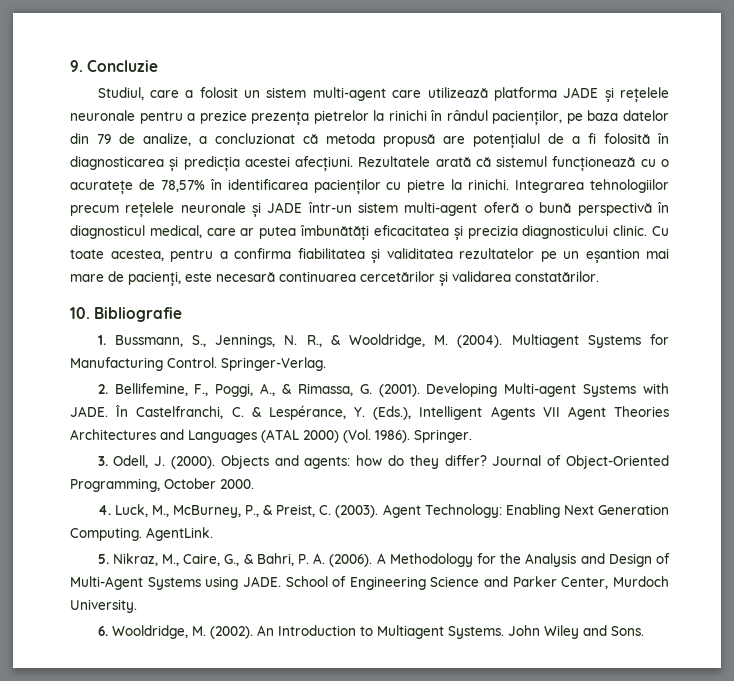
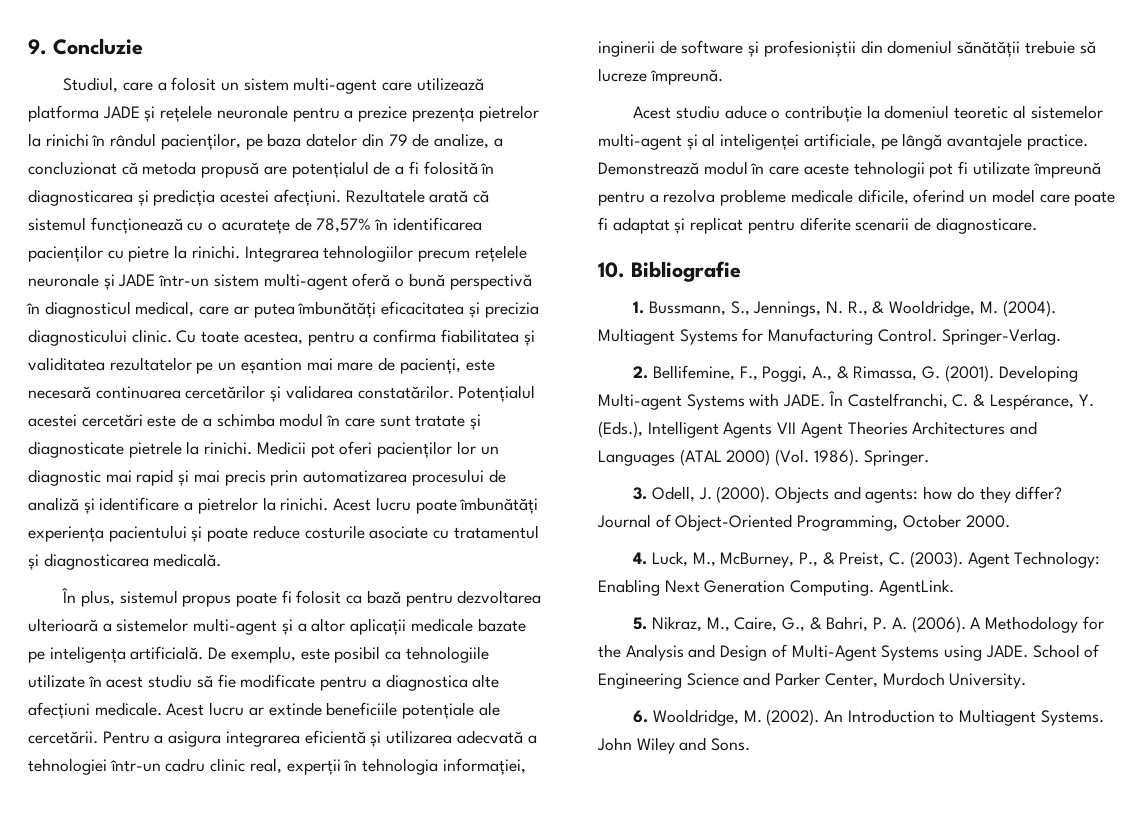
+ Potențialul acestei cercetări este de a schimba modul în care sunt tratate și diagnosticate pietrele la rinichi. Medicii pot oferi pacienților lor un diagnostic mai rapid și mai precis prin automatizarea procesului de analiză și identificare a pietrelor la rinichi. Acest lucru poate îmbunătăți experiența pacientului și poate reduce costurile asociate cu tratamentul și diagnosticarea medicală.
+ În plus, sistemul propus poate fi folosit ca bază pentru dezvoltarea ulterioară a sistemelor multi-agent și a altor aplicații medicale bazate pe inteligența artificială. De exemplu, este posibil ca tehnologiile utilizate în acest studiu să fie modificate pentru a diagnostica alte afecțiuni medicale. Acest lucru ar extinde beneficiile potențiale ale cercetării. Pentru a asigura integrarea eficientă și utilizarea adecvată a tehnologiei într-un cadru clinic real, experții în tehnologia informației, inginerii de software și profesioniștii din domeniul sănătății trebuie să lucreze împreună.
+ Acest studiu aduce o contribuție la domeniul teoretic al sistemelor multi-agent și al inteligenței artificiale, pe lângă avantajele practice. Demonstrează modul în care aceste tehnologii pot fi utilizate împreună pentru a rezolva probleme medicale dificile, oferind un model care poate fi adaptat și replicat pentru diferite scenarii de diagnosticare.

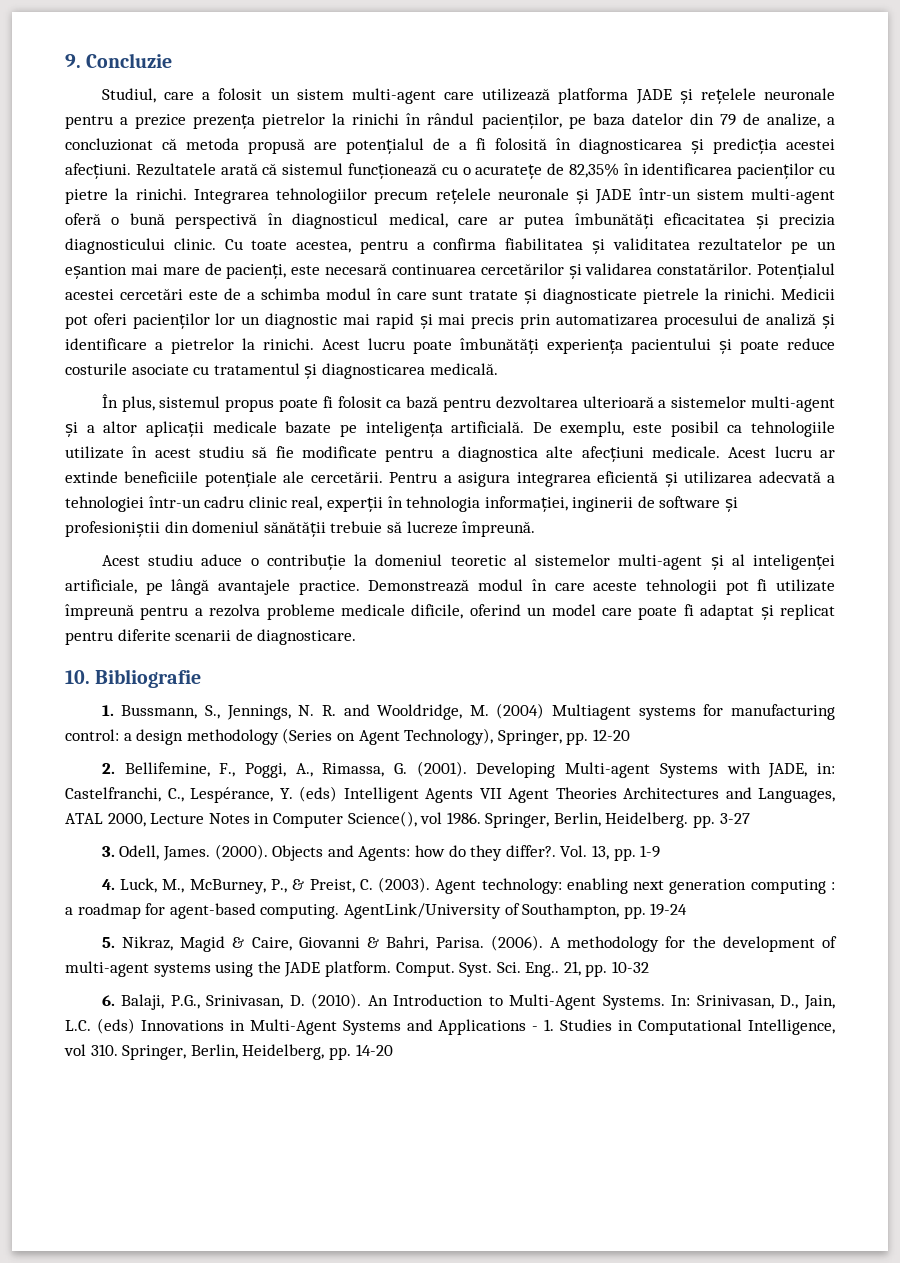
- Rezultatele arată că sistemul funcționează cu o acuratețe de 78,57% în identificarea pacienților cu pietre la rinichi.
+ Rezultatele arată că sistemul funcționează cu o acuratețe de 82,35% în identificarea pacienților cu pietre la rinichi.
- 1. Bussmann, S., Jennings, N. R., & Wooldridge, M. (2004). Multiagent Systems for Manufacturing Control. Springer-Verlag.
+ 1. Bussmann, S., Jennings, N. R. and Wooldridge, M. (2004) Multiagent systems for manufacturing control: a design methodology (Series on Agent Technology), Springer, pp. 12-20
- 2. Bellifemine, F., Poggi, A., & Rimassa, G. (2001).
+ 2. Bellifemine, F., Poggi, A., Rimassa, G. (2001).
- Developing Multi-agent Systems with JADE. În Castelfranchi, C. & Lespérance, Y. (Eds.), Intelligent Agents VII Agent Theories Architectures and Languages (ATAL 2000) (Vol. 1986). Springer.
+ Developing Multi-agent Systems with JADE, in: Castelfranchi, C., Lespérance, Y. (eds) Intelligent Agents VII Agent Theories Architectures and Languages, ATAL 2000, Lecture Notes in Computer Science(), vol 1986. Springer, Berlin, Heidelberg. pp. 3-27
- 3. Odell, J. (2000).
+ 3. Odell, James. (2000).
- Objects and agents: how do they differ? Journal of Object-Oriented Programming, October 2000.
+ Objects and Agents: how do they differ?. Vol. 13, pp. 1-9
- Agent Technology: Enabling Next Generation Computing. AgentLink.
- 5. Nikraz, M., Caire, G., & Bahri, P. A. (2006).
+ Agent technology: enabling next generation computing : a roadmap for agent-based computing. AgentLink/University of Southampton, pp. 19-24
+ 5. Nikraz, Magid & Caire, Giovanni & Bahri, Parisa. (2006).
- A Methodology for the Analysis and Design of Multi-Agent Systems using JADE. School of Engineering Science and Parker Center, Murdoch University.
- 6. Wooldridge, M. (2002). An Introduction to Multiagent Systems. John Wiley and Sons.
+ A methodology for the development of multi-agent systems using the JADE platform. Comput. Syst. Sci. Eng.. 21, pp. 10-32
+ 6. Balaji, P.G., Srinivasan, D. (2010). An Introduction to Multi-Agent Systems. In: Srinivasan, D., Jain, L.C. (eds) Innovations in Multi-Agent Systems and Applications - 1. Studies in Computational Intelligence, vol 310. Springer, Berlin, Heidelberg, pp. 14-20

